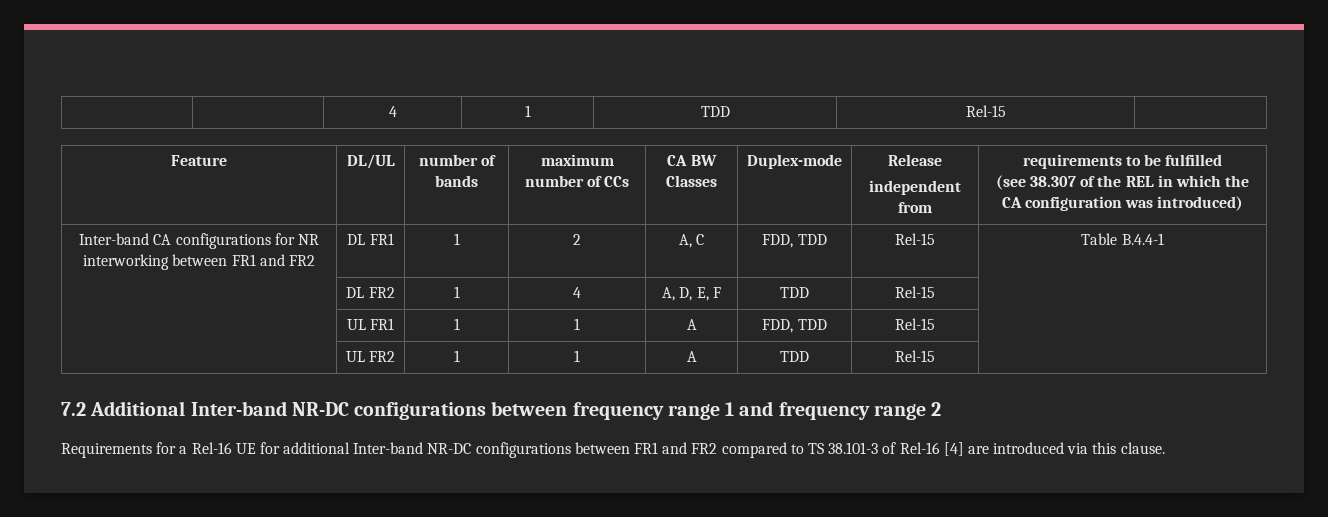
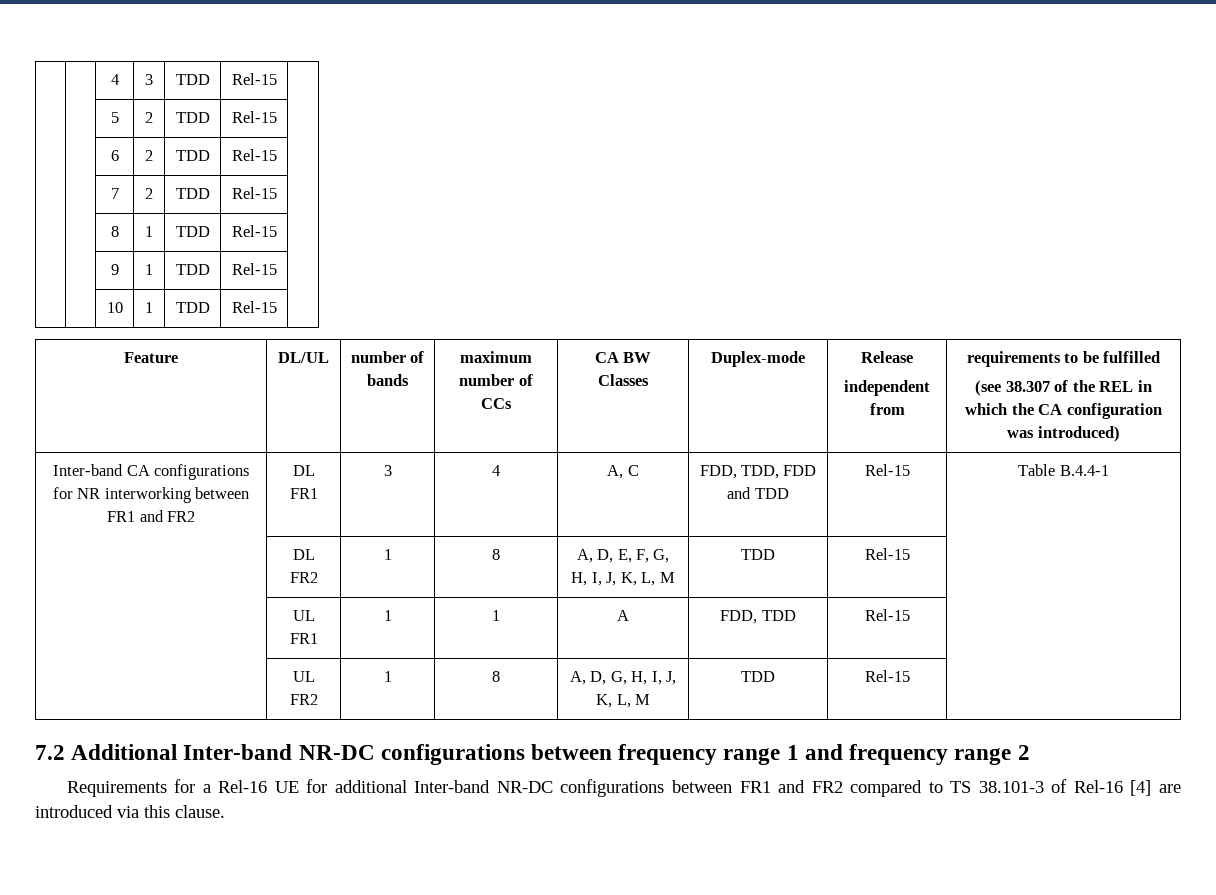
- | | 4 | 1 | TDD | Rel-15 |
+ | | 4 | 3 | TDD | Rel-15 |
+ | | 5 | 2 | TDD | Rel-15 |
+ | | 6 | 2 | TDD | Rel-15 |
+ | | 7 | 2 | TDD | Rel-15 |
+ | | 8 | 1 | TDD | Rel-15 |
+ | | 9 | 1 | TDD | Rel-15 |
+ | | 10 | 1 | TDD | Rel-15 |
- Inter-band CA configurations for NR interworking between FR1 and FR2 | DL FR1 | 1 | 2 | A, C | FDD, TDD | Rel-15 | Table B.4.4-1
+ Inter-band CA configurations for NR interworking between FR1 and FR2 | DL FR1 | 3 | 4 | A, C | FDD, TDD, FDD and TDD | Rel-15 | Table B.4.4-1
- | DL FR2 | 1 | 4 | A, D, E, F | TDD | Rel-15 |
+ | DL FR2 | 1 | 8 | A, D, E, F, G, H, I, J, K, L, M | TDD | Rel-15 |
- | UL FR2 | 1 | 1 | A | TDD | Rel-15 |
+ | UL FR2 | 1 | 8 | A, D, G, H, I, J, K, L, M | TDD | Rel-15 |

